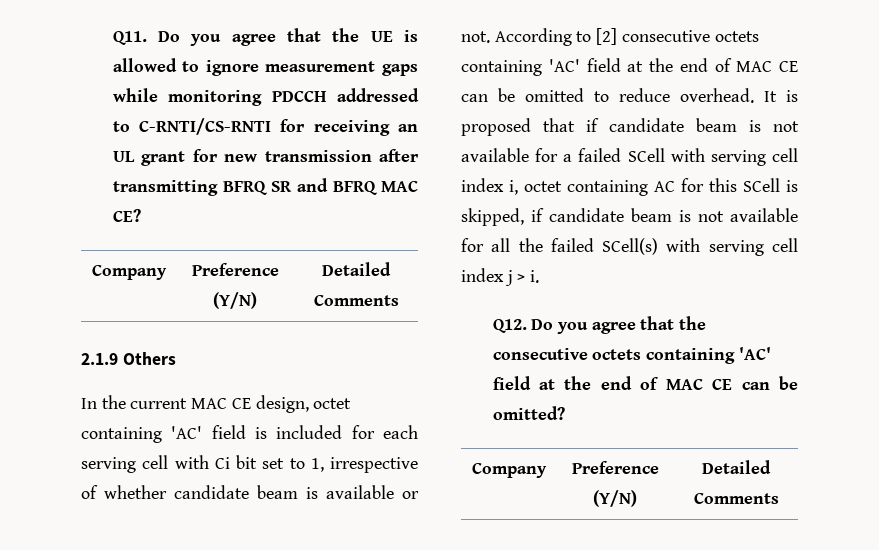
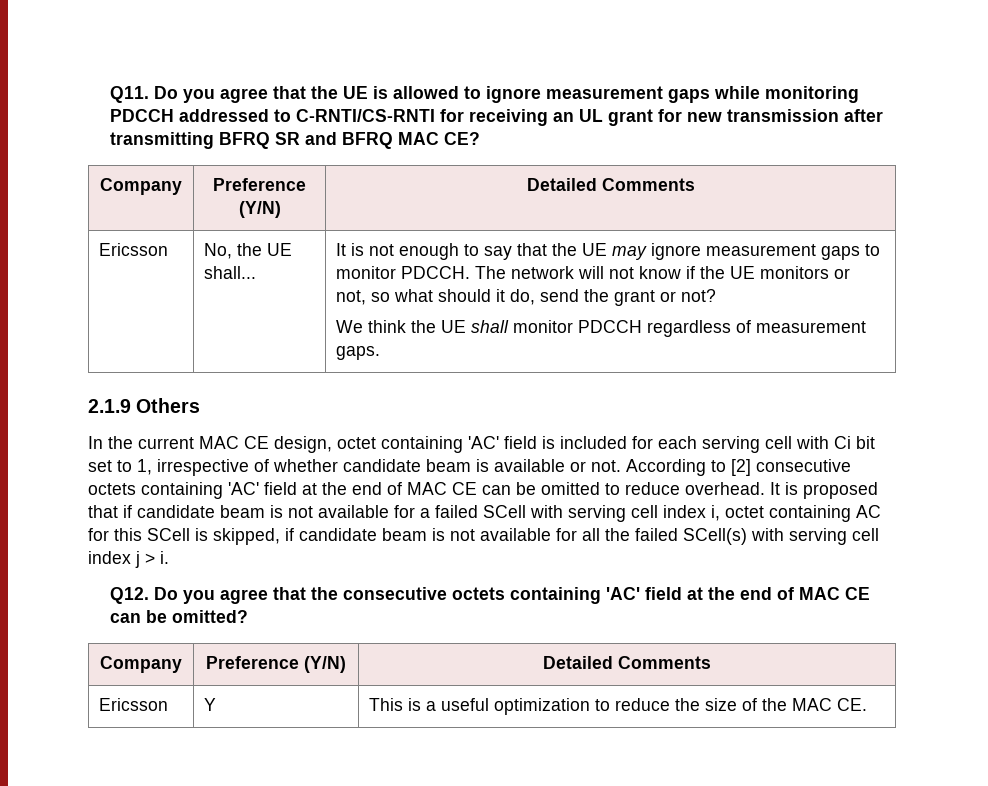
+ Ericsson | No, the UE shall... | It is not enough to say that the UE may ignore measurement gaps to monitor PDCCH. The network will not know if the UE monitors or not, so what should it do, send the grant or not?
+ We think the UE shall monitor PDCCH regardless of measurement gaps.
+ Ericsson | Y | This is a useful optimization to reduce the size of the MAC CE.

